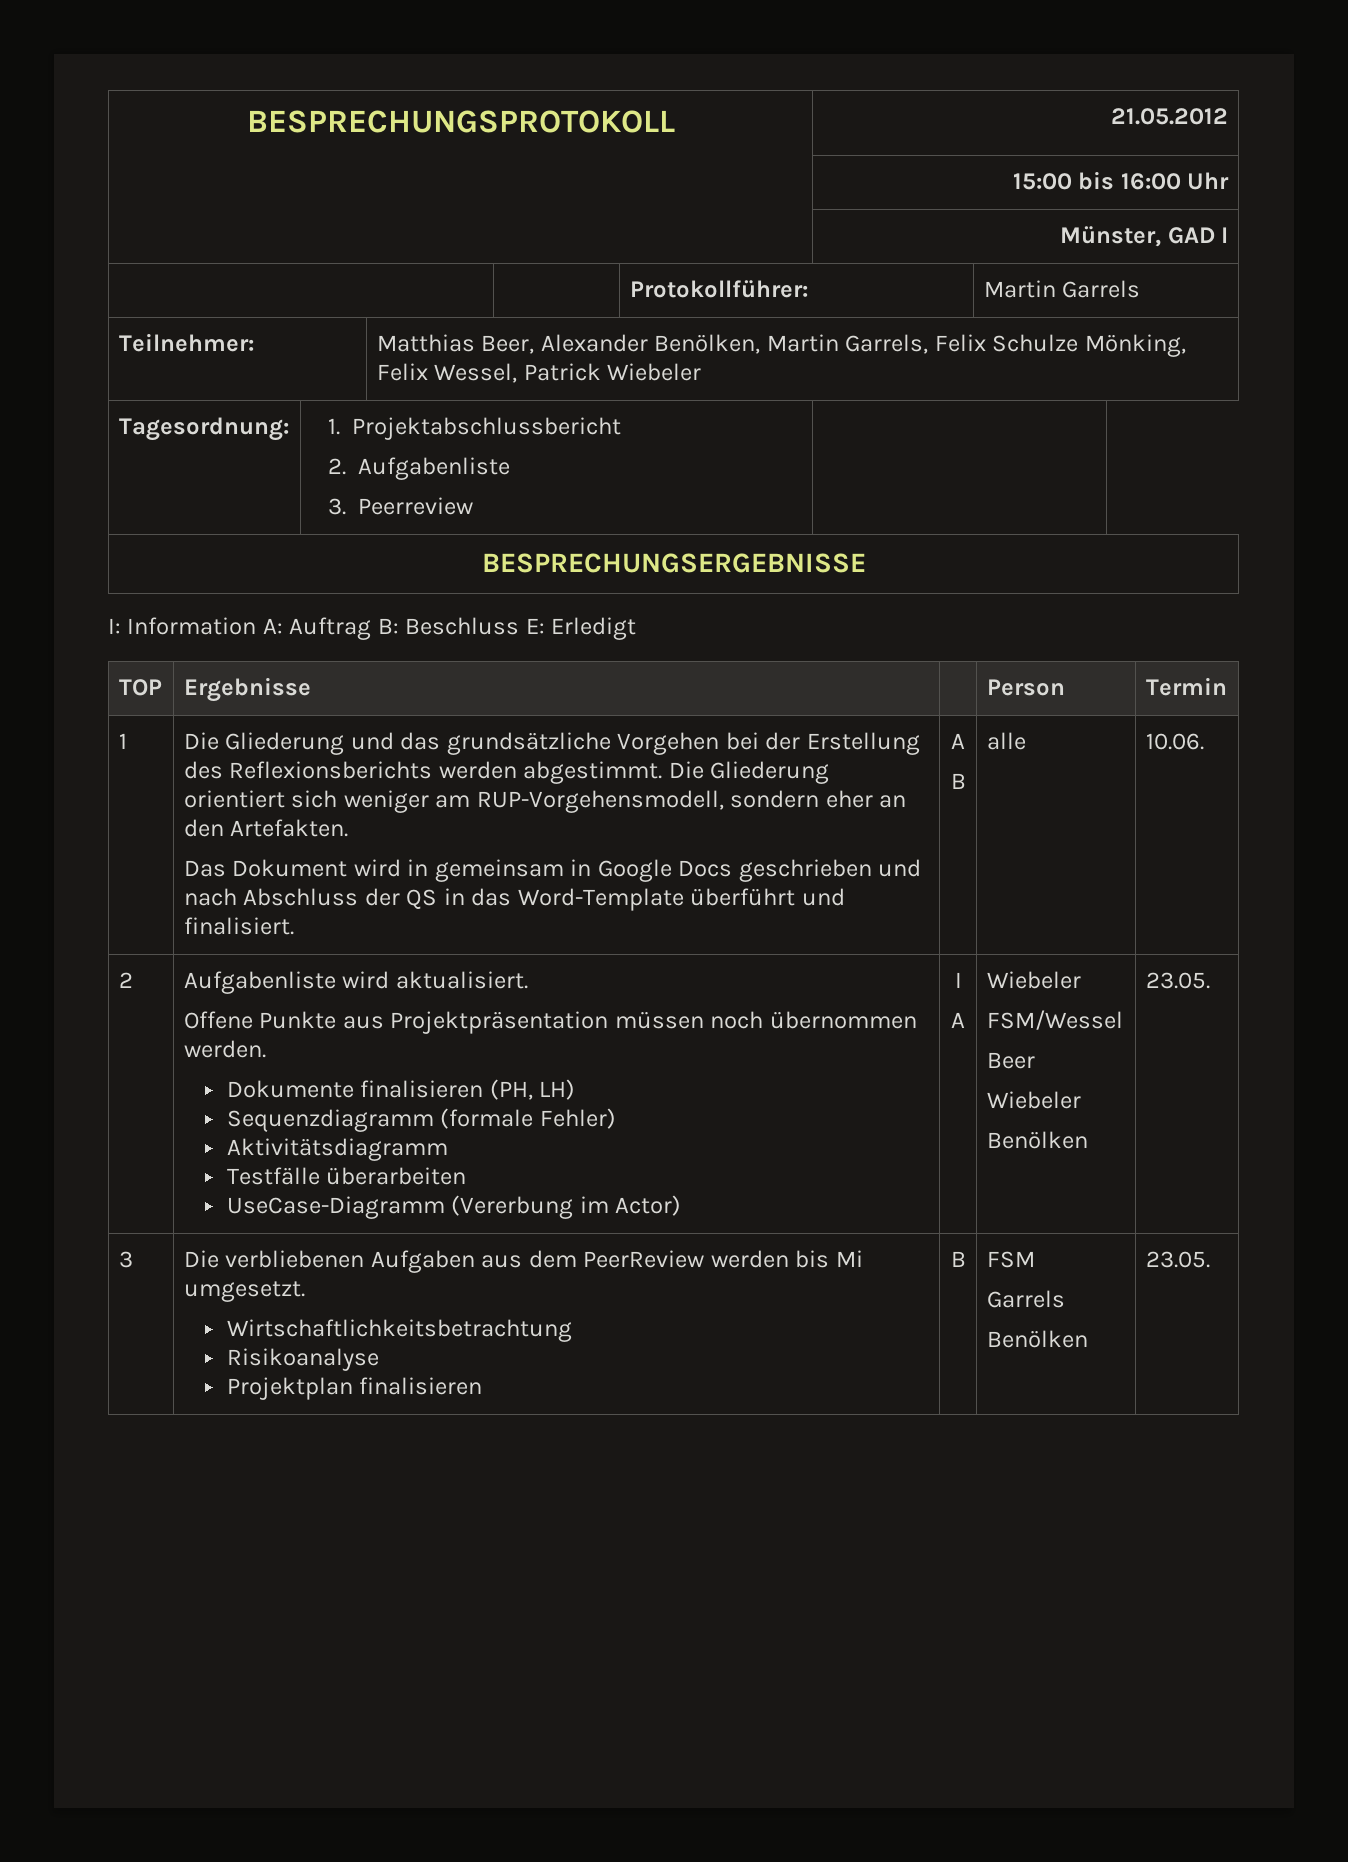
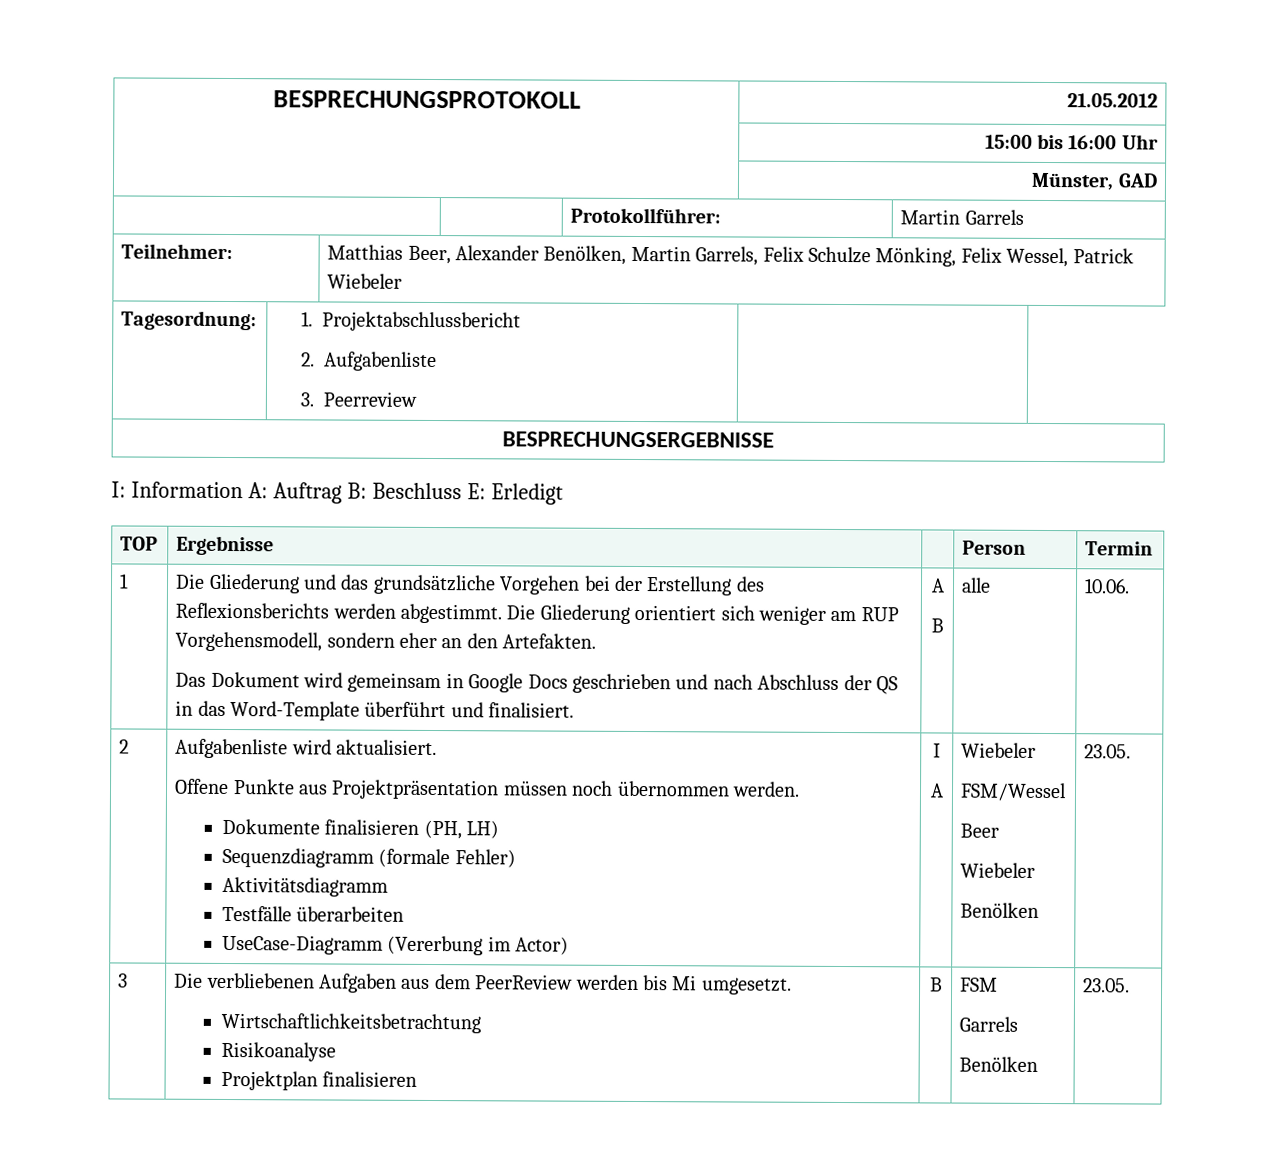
- | Münster, GAD I
+ | Münster, GAD
- Die Gliederung orientiert sich weniger am RUP-Vorgehensmodell, sondern eher an den Artefakten.
+ Die Gliederung orientiert sich weniger am RUP Vorgehensmodell, sondern eher an den Artefakten.
- Das Dokument wird in gemeinsam in Google Docs geschrieben und nach Abschluss der QS in das Word-Template überführt und finalisiert.
+ Das Dokument wird gemeinsam in Google Docs geschrieben und nach Abschluss der QS in das Word-Template überführt und finalisiert.

